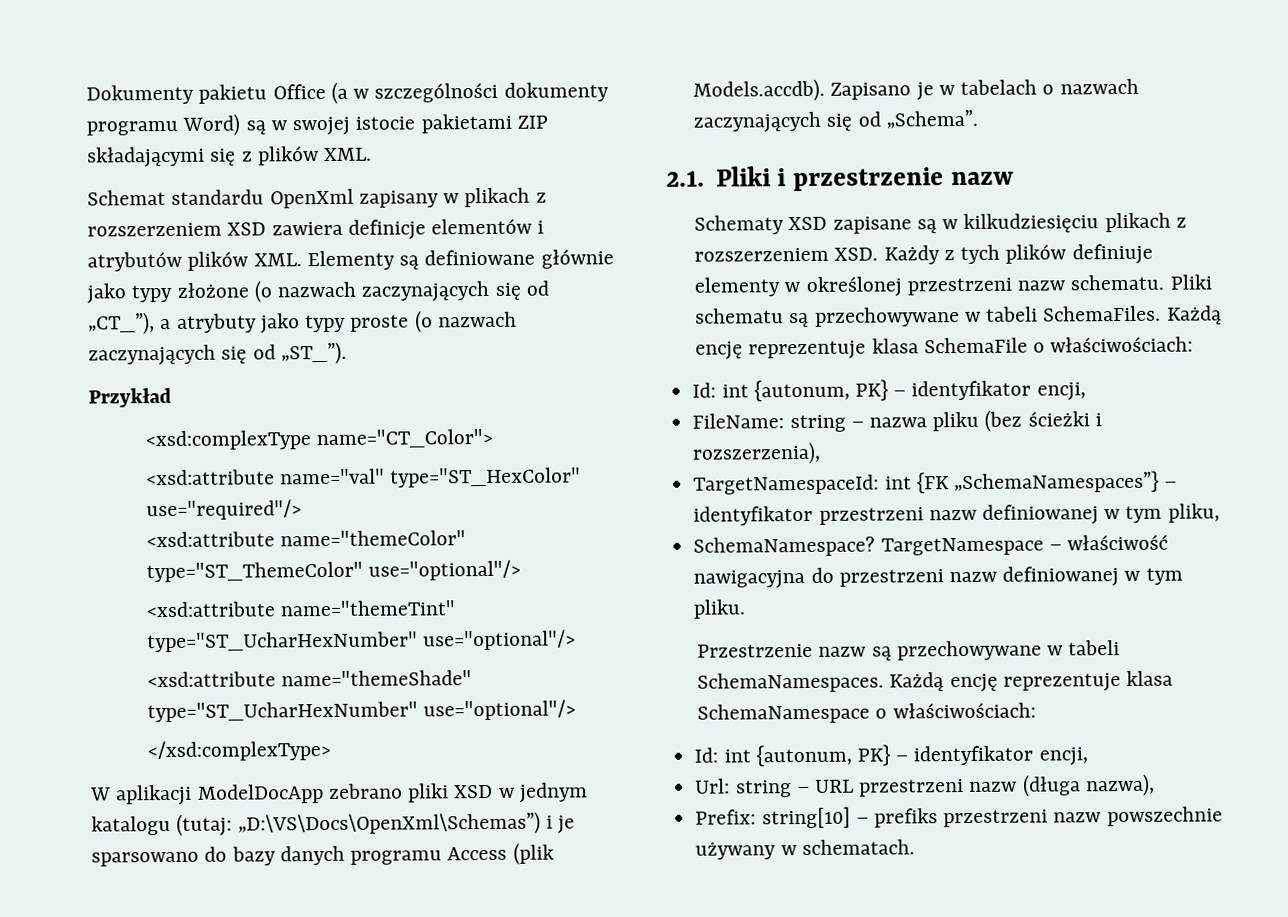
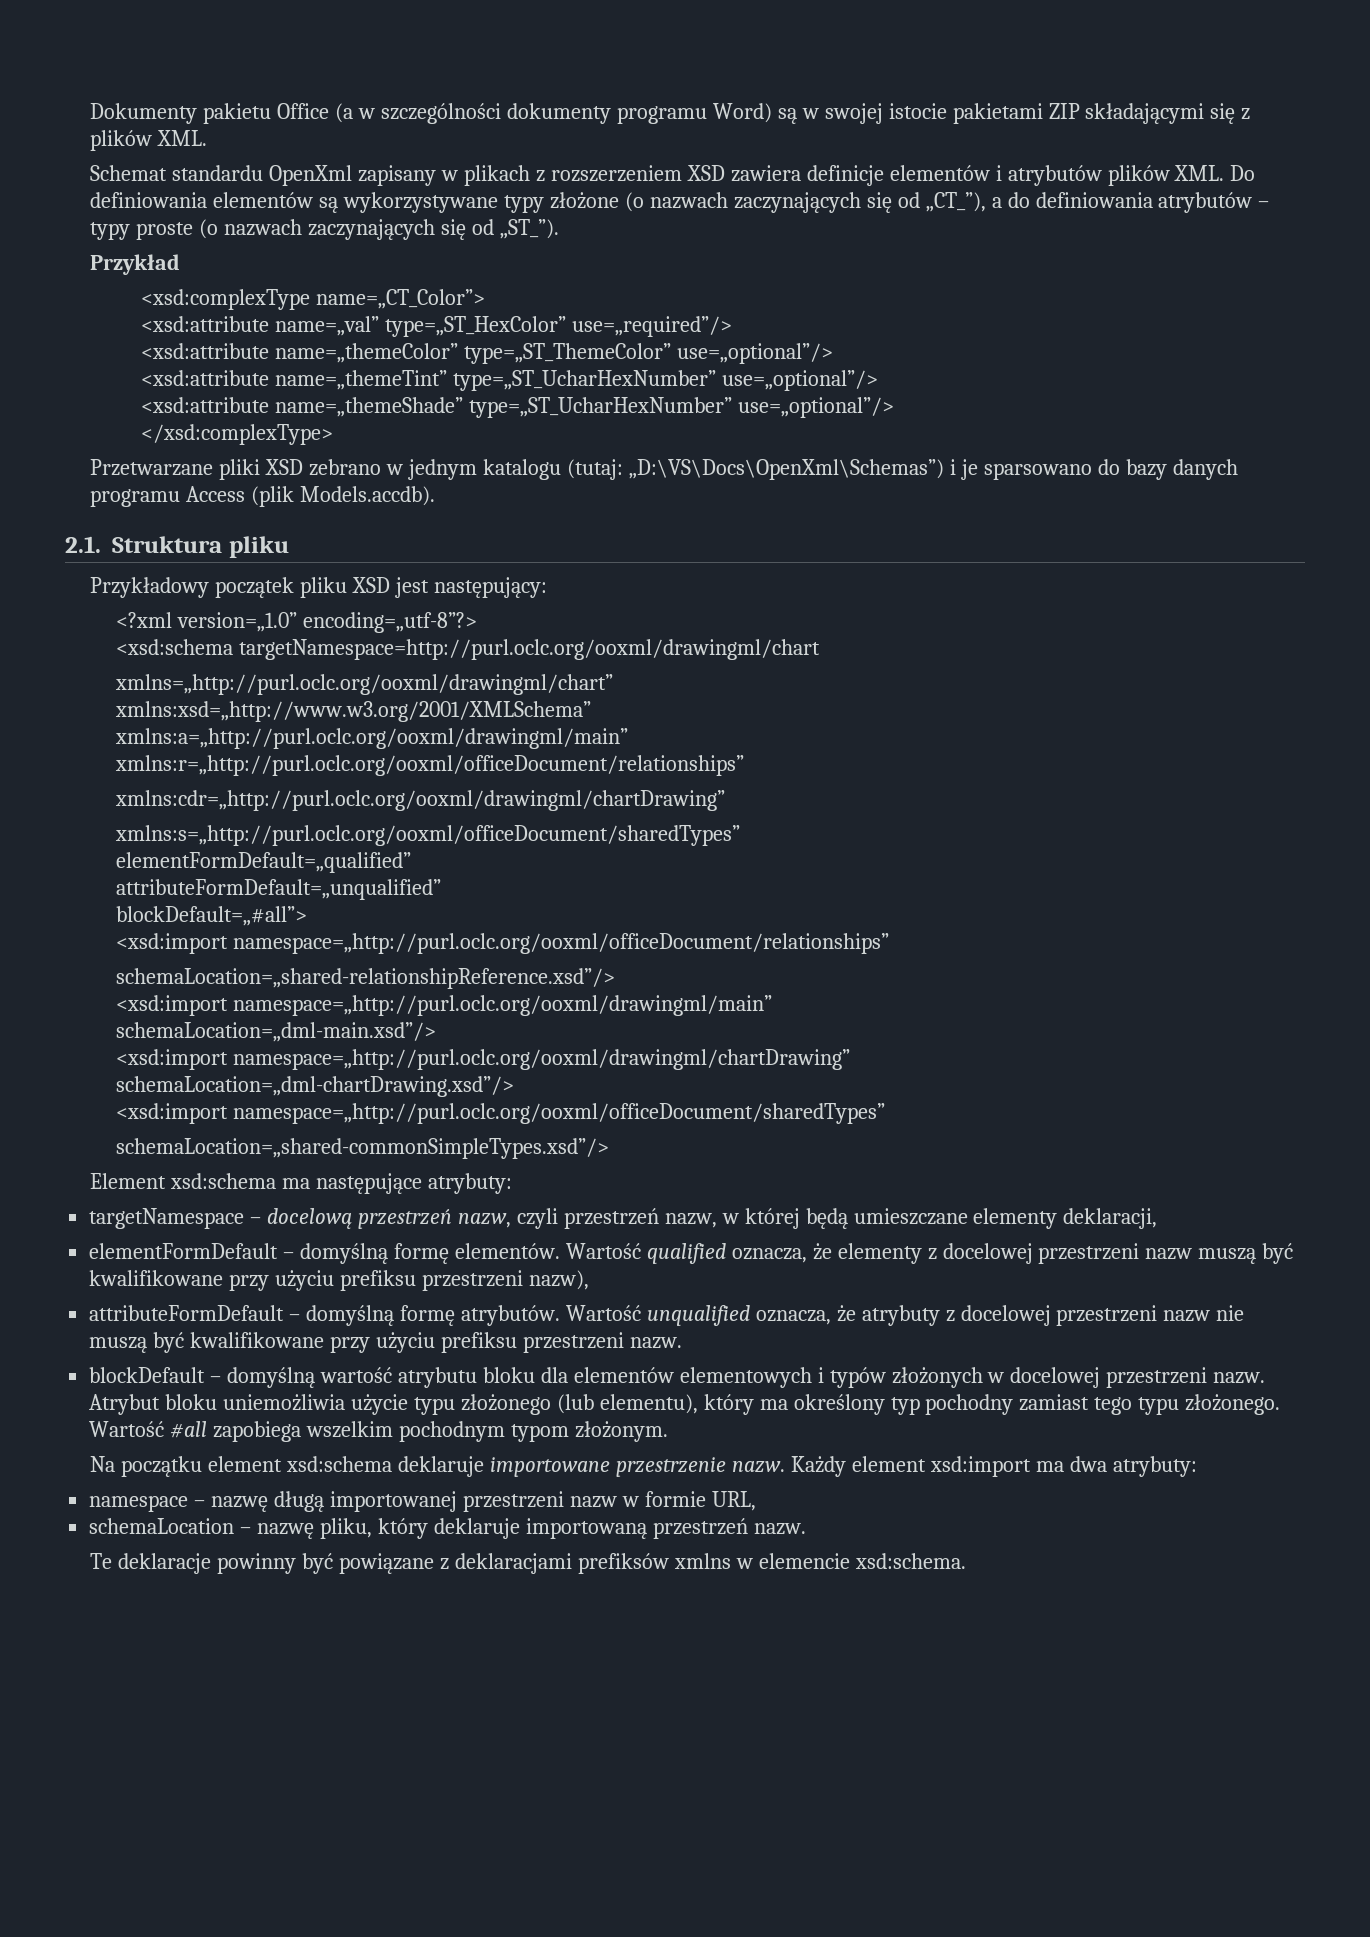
- Schemat standardu OpenXml zapisany w plikach z rozszerzeniem XSD zawiera definicje elementów i atrybutów plików XML. Elementy są definiowane głównie jako typy złożone (o nazwach zaczynających się od „CT_”), a atrybuty jako typy proste (o nazwach zaczynających się od „ST_”).
+ Schemat standardu OpenXml zapisany w plikach z rozszerzeniem XSD zawiera definicje elementów i atrybutów plików XML. Do definiowania elementów są wykorzystywane typy złożone (o nazwach zaczynających się od „CT_”), a do definiowania atrybutów – typy proste (o nazwach zaczynających się od „ST_”).
- <xsd:complexType name="CT_Color">
- <xsd:attribute name="val" type="ST_HexColor" use="required"/>
- <xsd:attribute name="themeColor" type="ST_ThemeColor" use="optional"/>
- <xsd:attribute name="themeTint" type="ST_UcharHexNumber" use="optional"/>
- <xsd:attribute name="themeShade" type="ST_UcharHexNumber" use="optional"/>
+ <xsd:complexType name=„CT_Color”>
+ <xsd:attribute name=„val” type=„ST_HexColor” use=„required”/>
+ <xsd:attribute name=„themeColor” type=„ST_ThemeColor” use=„optional”/>
+ <xsd:attribute name=„themeTint” type=„ST_UcharHexNumber” use=„optional”/>
+ <xsd:attribute name=„themeShade” type=„ST_UcharHexNumber” use=„optional”/>
  </xsd:complexType>
- W aplikacji ModelDocApp zebrano pliki XSD w jednym katalogu (tutaj: „D:\VS\Docs\OpenXml\Schemas”) i je sparsowano do bazy danych programu Access (plik Models.accdb). Zapisano je w tabelach o nazwach zaczynających się od „Schema”.
- 2.1. Pliki i przestrzenie nazw
- Schematy XSD zapisane są w kilkudziesięciu plikach z rozszerzeniem XSD. Każdy z tych plików definiuje elementy w określonej przestrzeni nazw schematu. Pliki schematu są przechowywane w tabeli SchemaFiles. Każdą encję reprezentuje klasa SchemaFile o właściwościach:
- Id: int {autonum, PK} – identyfikator encji,
- FileName: string – nazwa pliku (bez ścieżki i rozszerzenia),
- TargetNamespaceId: int {FK „SchemaNamespaces”} – identyfikator przestrzeni nazw definiowanej w tym pliku,
- SchemaNamespace? TargetNamespace – właściwość nawigacyjna do przestrzeni nazw definiowanej w tym pliku.
- Przestrzenie nazw są przechowywane w tabeli SchemaNamespaces. Każdą encję reprezentuje klasa SchemaNamespace o właściwościach:
- Id: int {autonum, PK} – identyfikator encji,
- Url: string – URL przestrzeni nazw (długa nazwa),
- Prefix: string[10] – prefiks przestrzeni nazw powszechnie używany w schematach.
+ Przetwarzane pliki XSD zebrano w jednym katalogu (tutaj: „D:\VS\Docs\OpenXml\Schemas”) i je sparsowano do bazy danych programu Access (plik Models.accdb).
+ 2.1. Struktura pliku
+ Przykładowy początek pliku XSD jest następujący:
+ <?xml version=„1.0” encoding=„utf-8”?>
+ <xsd:schema targetNamespace=http://purl.oclc.org/ooxml/drawingml/chart
+ xmlns=„http://purl.oclc.org/ooxml/drawingml/chart”
+ xmlns:xsd=„http://www.w3.org/2001/XMLSchema”
+ xmlns:a=„http://purl.oclc.org/ooxml/drawingml/main”
+ xmlns:r=„http://purl.oclc.org/ooxml/officeDocument/relationships”
+ xmlns:cdr=„http://purl.oclc.org/ooxml/drawingml/chartDrawing”
+ xmlns:s=„http://purl.oclc.org/ooxml/officeDocument/sharedTypes”
+ elementFormDefault=„qualified”
+ attributeFormDefault=„unqualified”
+ blockDefault=„#all”>
+ <xsd:import namespace=„http://purl.oclc.org/ooxml/officeDocument/relationships”
+ schemaLocation=„shared-relationshipReference.xsd”/>
+ <xsd:import namespace=„http://purl.oclc.org/ooxml/drawingml/main”
+ schemaLocation=„dml-main.xsd”/>
+ <xsd:import namespace=„http://purl.oclc.org/ooxml/drawingml/chartDrawing”
+ schemaLocation=„dml-chartDrawing.xsd”/>
+ <xsd:import namespace=„http://purl.oclc.org/ooxml/officeDocument/sharedTypes”
+ schemaLocation=„shared-commonSimpleTypes.xsd”/>
+ Element xsd:schema ma następujące atrybuty:
+ targetNamespace – docelową przestrzeń nazw, czyli przestrzeń nazw, w której będą umieszczane elementy deklaracji,
+ elementFormDefault – domyślną formę elementów. Wartość qualified oznacza, że elementy z docelowej przestrzeni nazw muszą być kwalifikowane przy użyciu prefiksu przestrzeni nazw),
+ attributeFormDefault – domyślną formę atrybutów. Wartość unqualified oznacza, że atrybuty z docelowej przestrzeni nazw nie muszą być kwalifikowane przy użyciu prefiksu przestrzeni nazw.
+ blockDefault – domyślną wartość atrybutu bloku dla elementów elementowych i typów złożonych w docelowej przestrzeni nazw. Atrybut bloku uniemożliwia użycie typu złożonego (lub elementu), który ma określony typ pochodny zamiast tego typu złożonego. Wartość #all zapobiega wszelkim pochodnym typom złożonym.
+ Na początku element xsd:schema deklaruje importowane przestrzenie nazw. Każdy element xsd:import ma dwa atrybuty:
+ namespace – nazwę długą importowanej przestrzeni nazw w formie URL,
+ schemaLocation – nazwę pliku, który deklaruje importowaną przestrzeń nazw.
+ Te deklaracje powinny być powiązane z deklaracjami prefiksów xmlns w elemencie xsd:schema.

